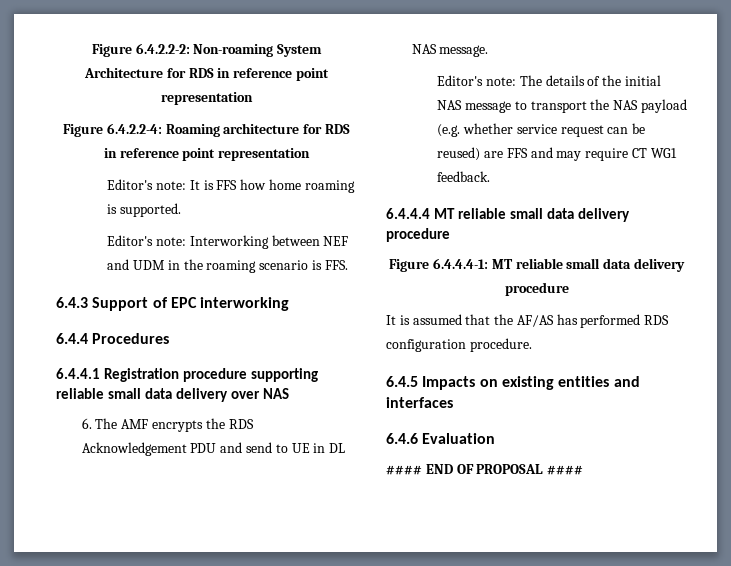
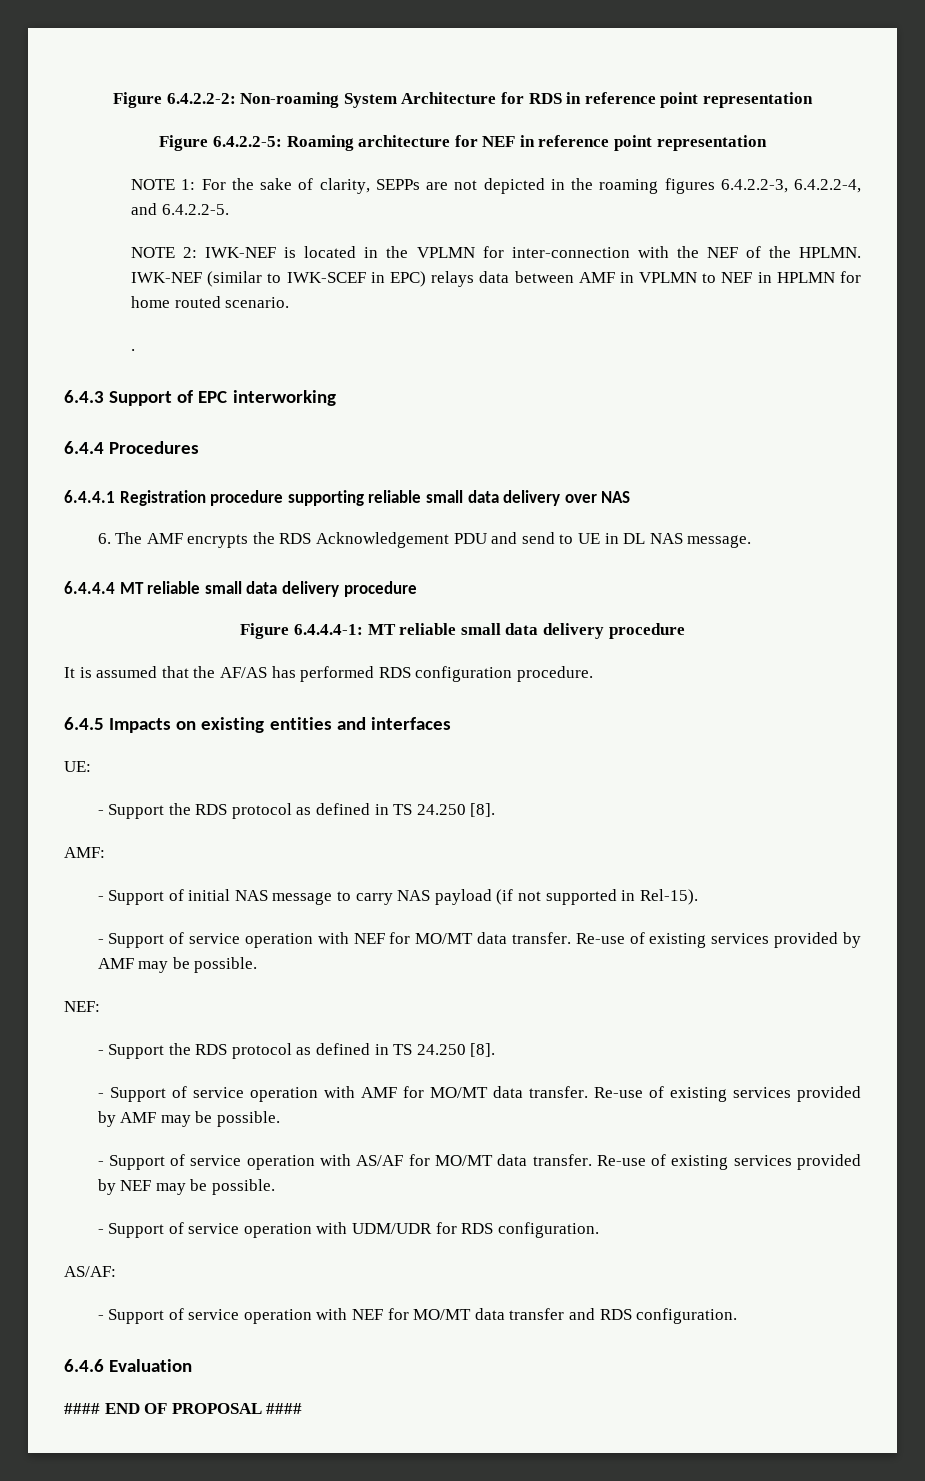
- Figure 6.4.2.2-4: Roaming architecture for RDS in reference point representation
- Editor's note: It is FFS how home roaming is supported.
- Editor's note: Interworking between NEF and UDM in the roaming scenario is FFS.
+ Figure 6.4.2.2-5: Roaming architecture for NEF in reference point representation
+ NOTE 1: For the sake of clarity, SEPPs are not depicted in the roaming figures 6.4.2.2-3, 6.4.2.2-4, and 6.4.2.2-5.
+ NOTE 2: IWK-NEF is located in the VPLMN for inter-connection with the NEF of the HPLMN. IWK-NEF (similar to IWK-SCEF in EPC) relays data between AMF in VPLMN to NEF in HPLMN for home routed scenario.
+ .
- Editor's note: The details of the initial NAS message to transport the NAS payload (e.g. whether service request can be reused) are FFS and may require CT WG1 feedback.
+ UE:
+ - Support the RDS protocol as defined in TS 24.250 [8].
+ AMF:
+ - Support of initial NAS message to carry NAS payload (if not supported in Rel-15).
+ - Support of service operation with NEF for MO/MT data transfer. Re-use of existing services provided by AMF may be possible.
+ NEF:
+ - Support the RDS protocol as defined in TS 24.250 [8].
+ - Support of service operation with AMF for MO/MT data transfer. Re-use of existing services provided by AMF may be possible.
+ - Support of service operation with AS/AF for MO/MT data transfer. Re-use of existing services provided by NEF may be possible.
+ - Support of service operation with UDM/UDR for RDS configuration.
+ AS/AF:
+ - Support of service operation with NEF for MO/MT data transfer and RDS configuration.

